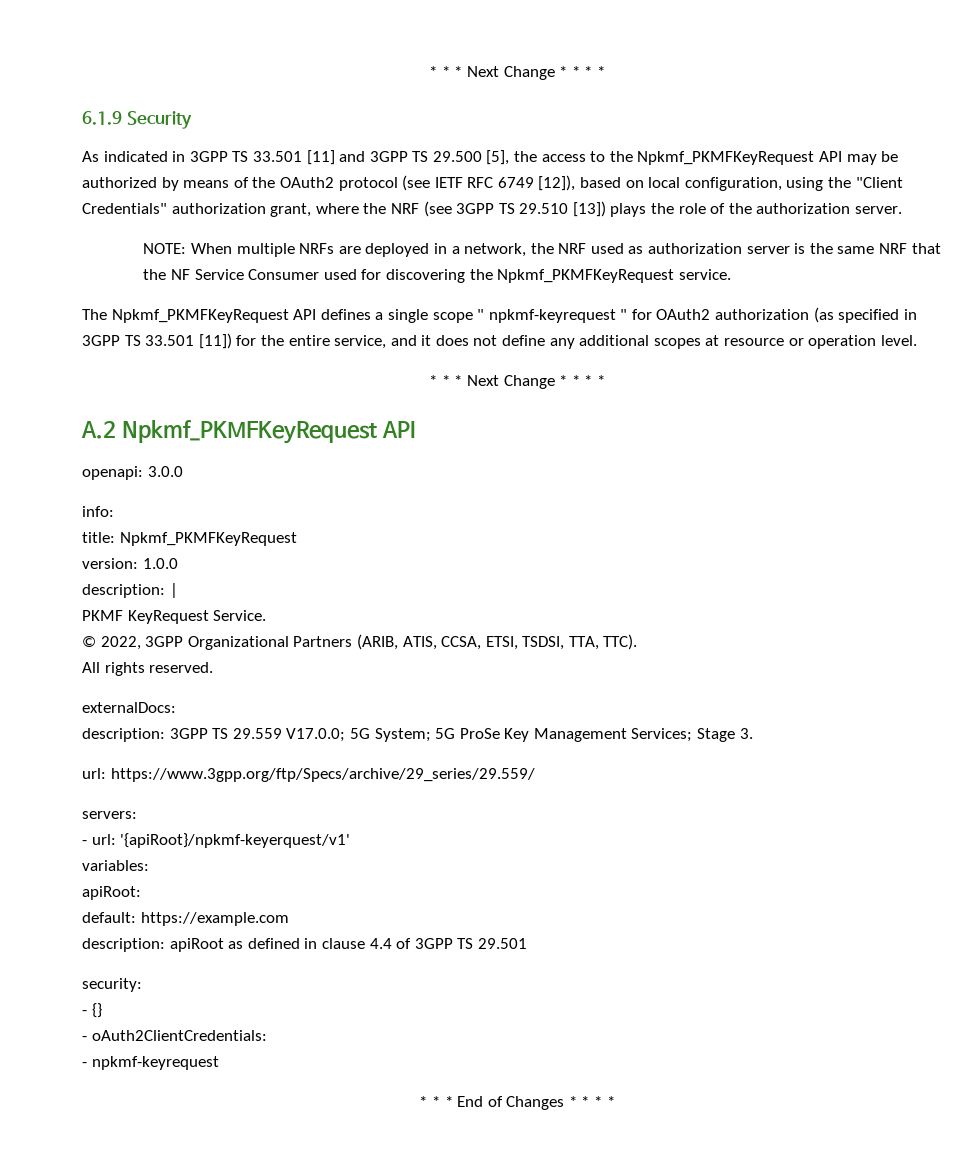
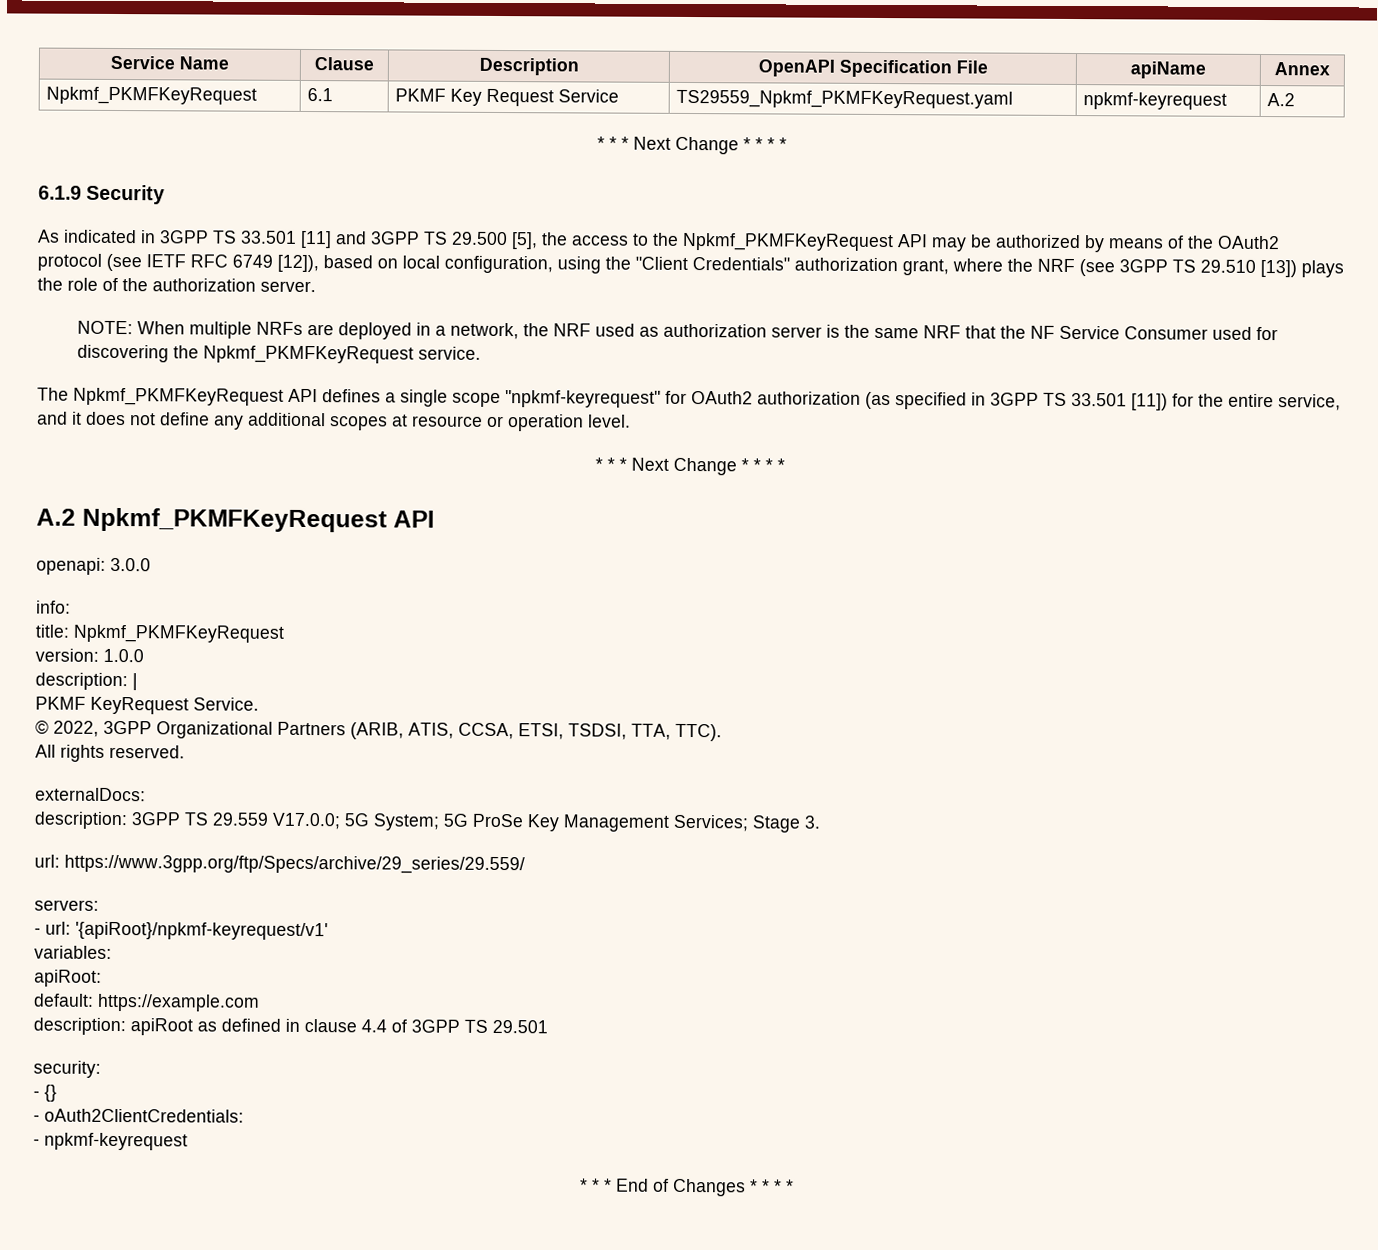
+ Service Name | Clause | Description | OpenAPI Specification File | apiName | Annex
+ Npkmf_PKMFKeyRequest | 6.1 | PKMF Key Request Service | TS29559_Npkmf_PKMFKeyRequest.yaml | npkmf-keyrequest | A.2
- The Npkmf_PKMFKeyRequest API defines a single scope " npkmf-keyrequest " for OAuth2 authorization (as specified in 3GPP TS 33.501 [11]) for the entire service, and it does not define any additional scopes at resource or operation level.
+ The Npkmf_PKMFKeyRequest API defines a single scope "npkmf-keyrequest" for OAuth2 authorization (as specified in 3GPP TS 33.501 [11]) for the entire service, and it does not define any additional scopes at resource or operation level.
- - url: '{apiRoot}/npkmf-keyerquest/v1'
+ - url: '{apiRoot}/npkmf-keyrequest/v1'

